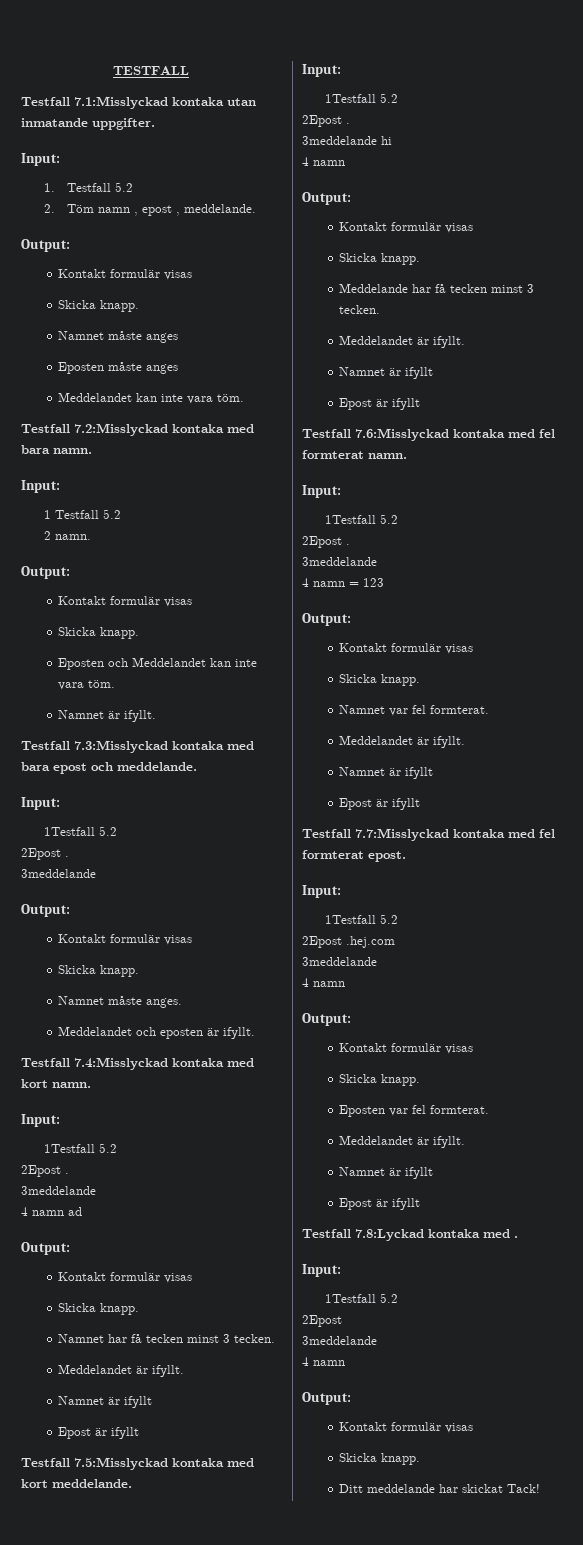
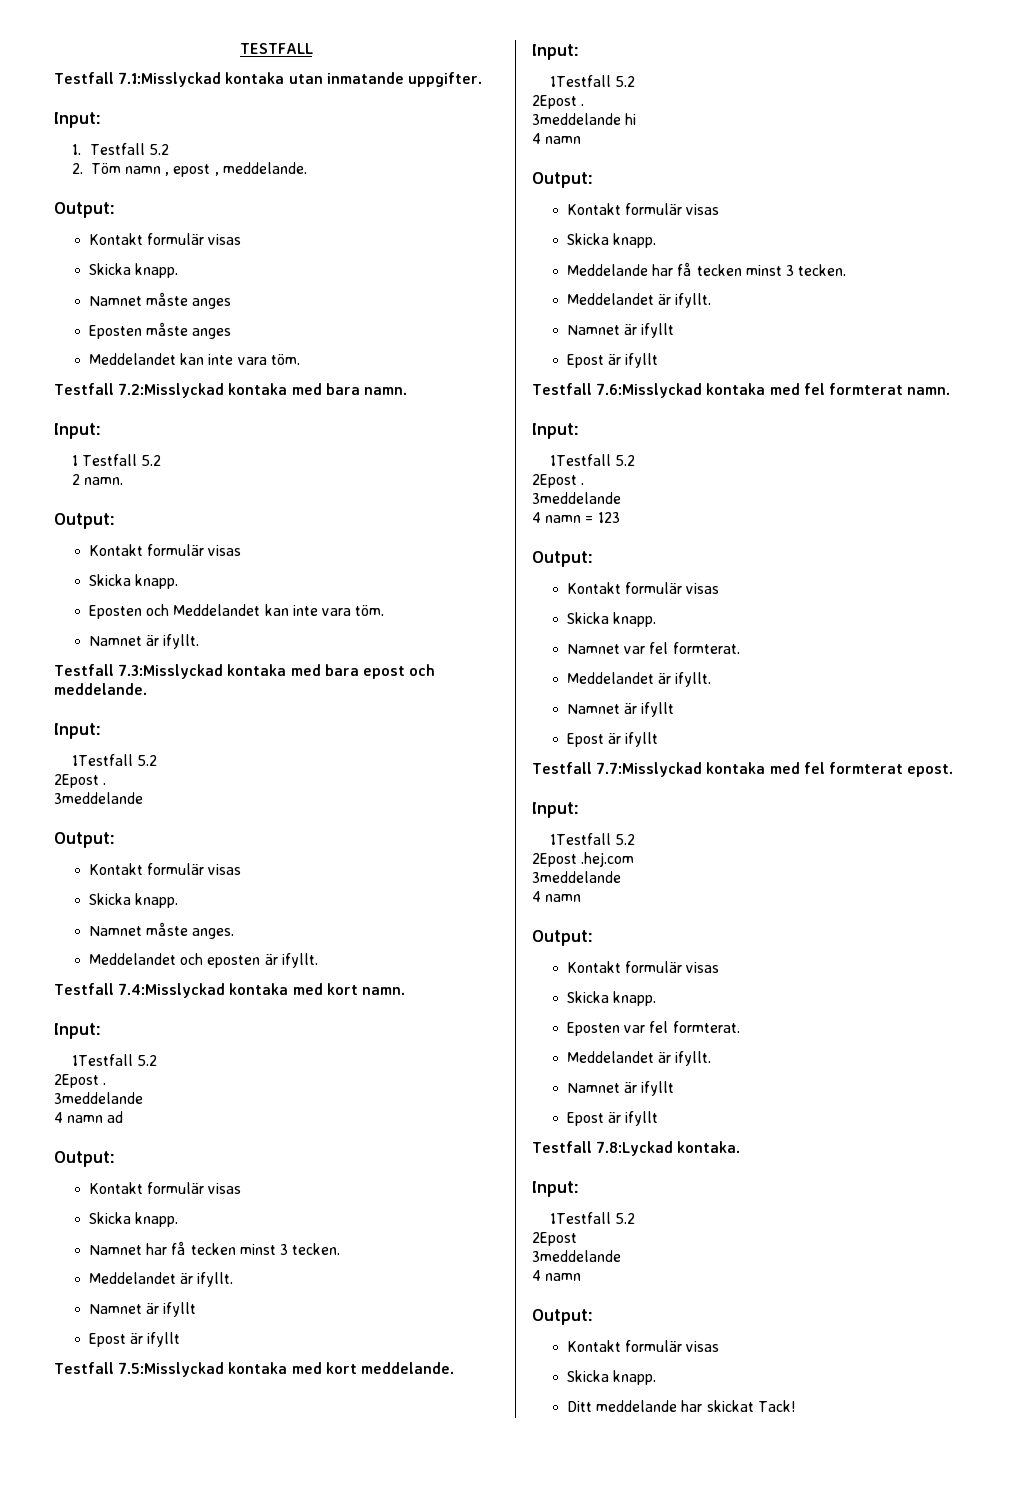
- Testfall 7.8:Lyckad kontaka med .
+ Testfall 7.8:Lyckad kontaka.

